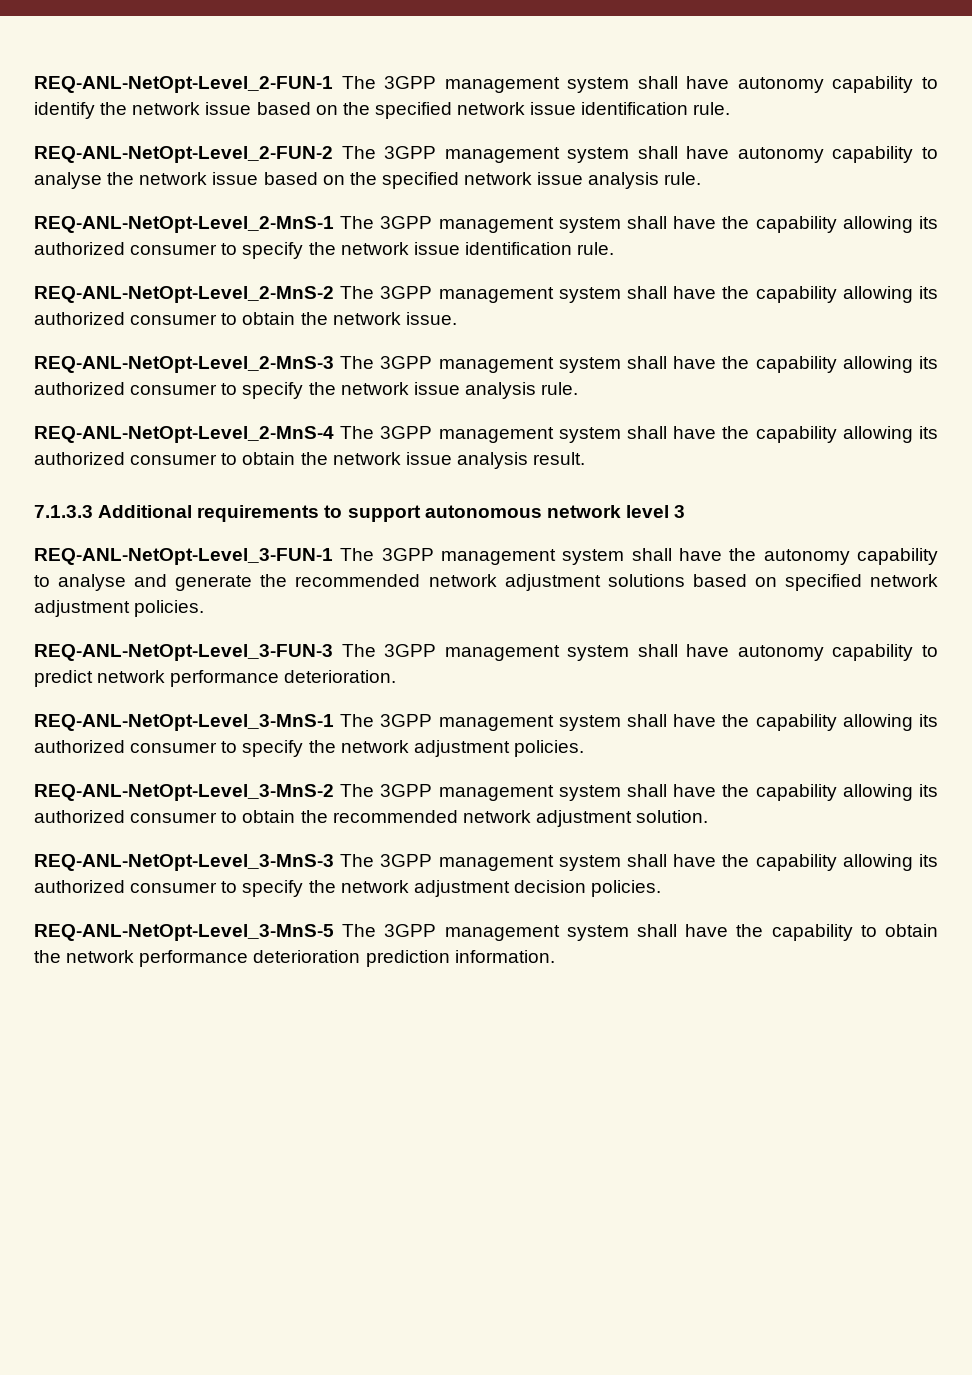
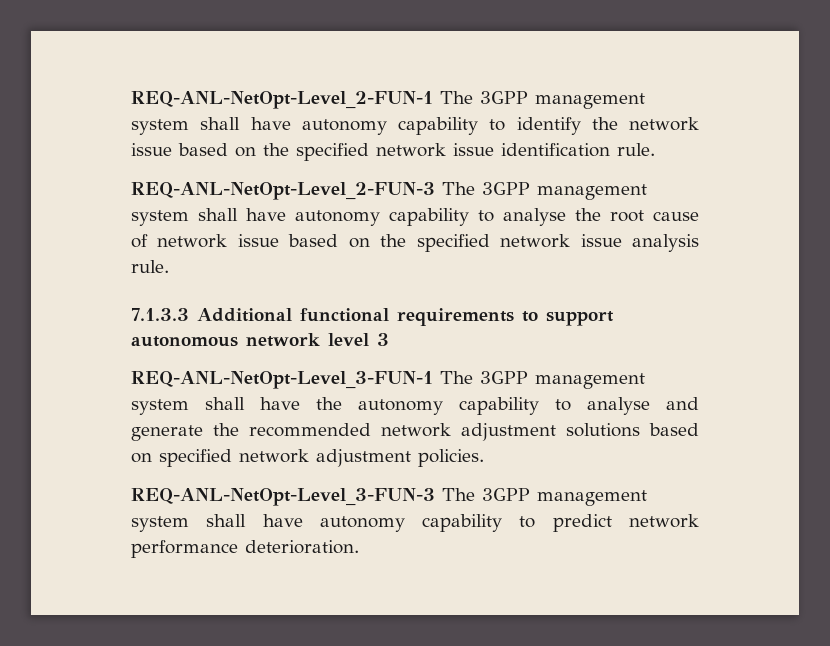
- REQ-ANL-NetOpt-Level_2-FUN-2 The 3GPP management system shall have autonomy capability to analyse the network issue based on the specified network issue analysis rule.
+ REQ-ANL-NetOpt-Level_2-FUN-3 The 3GPP management system shall have autonomy capability to analyse the root cause of network issue based on the specified network issue analysis rule.
- REQ-ANL-NetOpt-Level_2-MnS-1 The 3GPP management system shall have the capability allowing its authorized consumer to specify the network issue identification rule.
- REQ-ANL-NetOpt-Level_2-MnS-2 The 3GPP management system shall have the capability allowing its authorized consumer to obtain the network issue.
- REQ-ANL-NetOpt-Level_2-MnS-3 The 3GPP management system shall have the capability allowing its authorized consumer to specify the network issue analysis rule.
- REQ-ANL-NetOpt-Level_2-MnS-4 The 3GPP management system shall have the capability allowing its authorized consumer to obtain the network issue analysis result.
- 7.1.3.3 Additional requirements to support autonomous network level 3
+ 7.1.3.3 Additional functional requirements to support autonomous network level 3
- REQ-ANL-NetOpt-Level_3-MnS-1 The 3GPP management system shall have the capability allowing its authorized consumer to specify the network adjustment policies.
- REQ-ANL-NetOpt-Level_3-MnS-2 The 3GPP management system shall have the capability allowing its authorized consumer to obtain the recommended network adjustment solution.
- REQ-ANL-NetOpt-Level_3-MnS-3 The 3GPP management system shall have the capability allowing its authorized consumer to specify the network adjustment decision policies.
- REQ-ANL-NetOpt-Level_3-MnS-5 The 3GPP management system shall have the capability to obtain the network performance deterioration prediction information.

